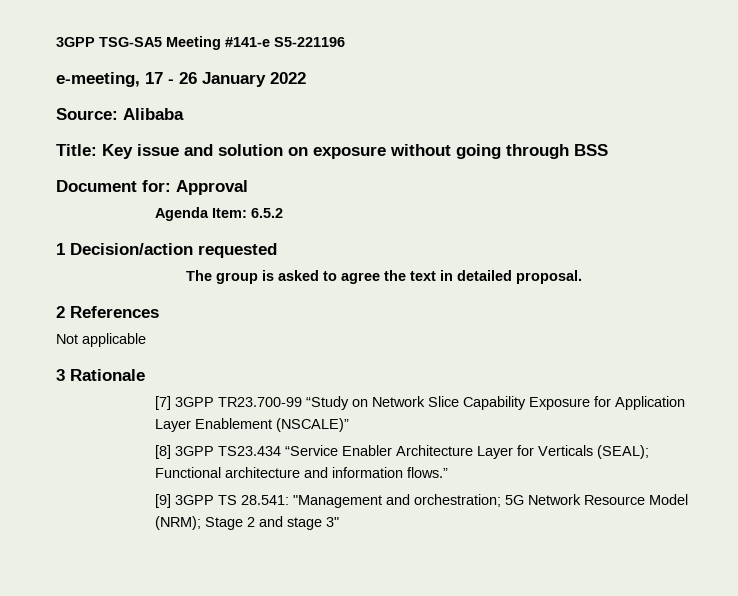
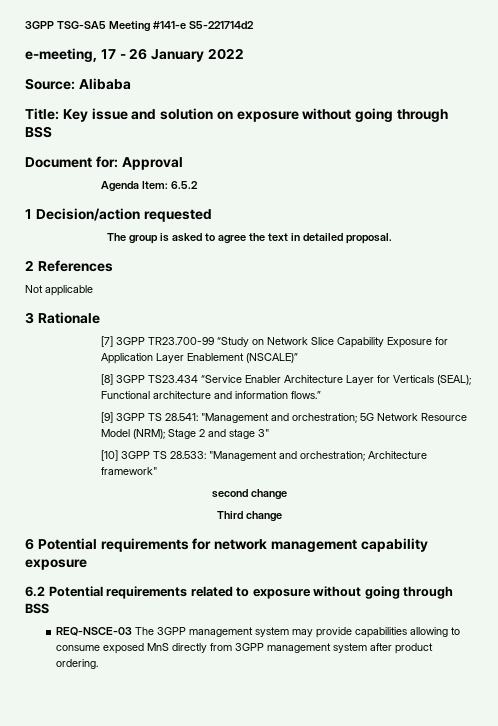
- 3GPP TSG-SA5 Meeting #141-e S5-221196
+ 3GPP TSG-SA5 Meeting #141-e S5-221714d2
+ [10] 3GPP TS 28.533: "Management and orchestration; Architecture framework"
+ second change
+ Third change
+ 6 Potential requirements for network management capability exposure
+ 6.2 Potential requirements related to exposure without going through BSS
+ REQ-NSCE-03 The 3GPP management system may provide capabilities allowing to consume exposed MnS directly from 3GPP management system after product ordering.

